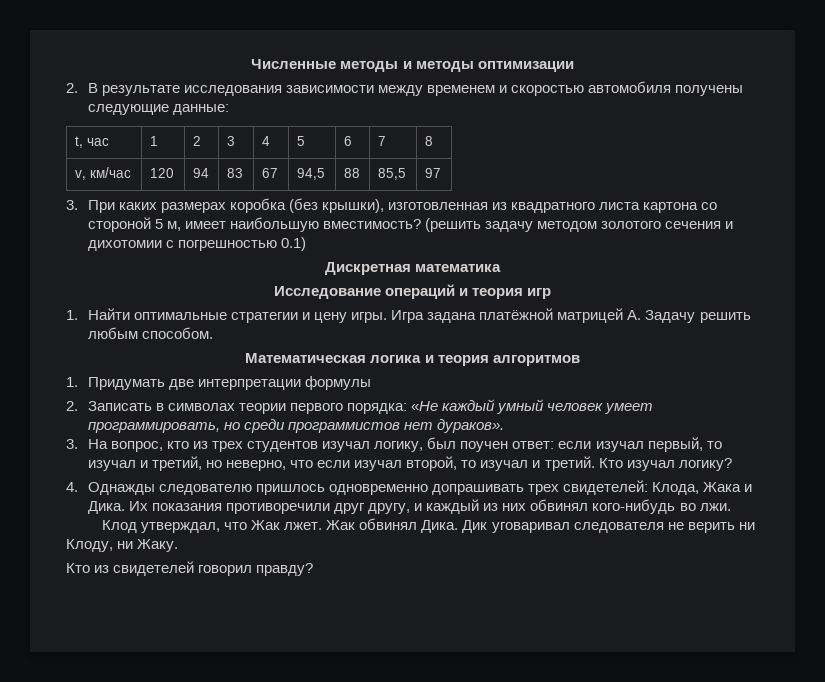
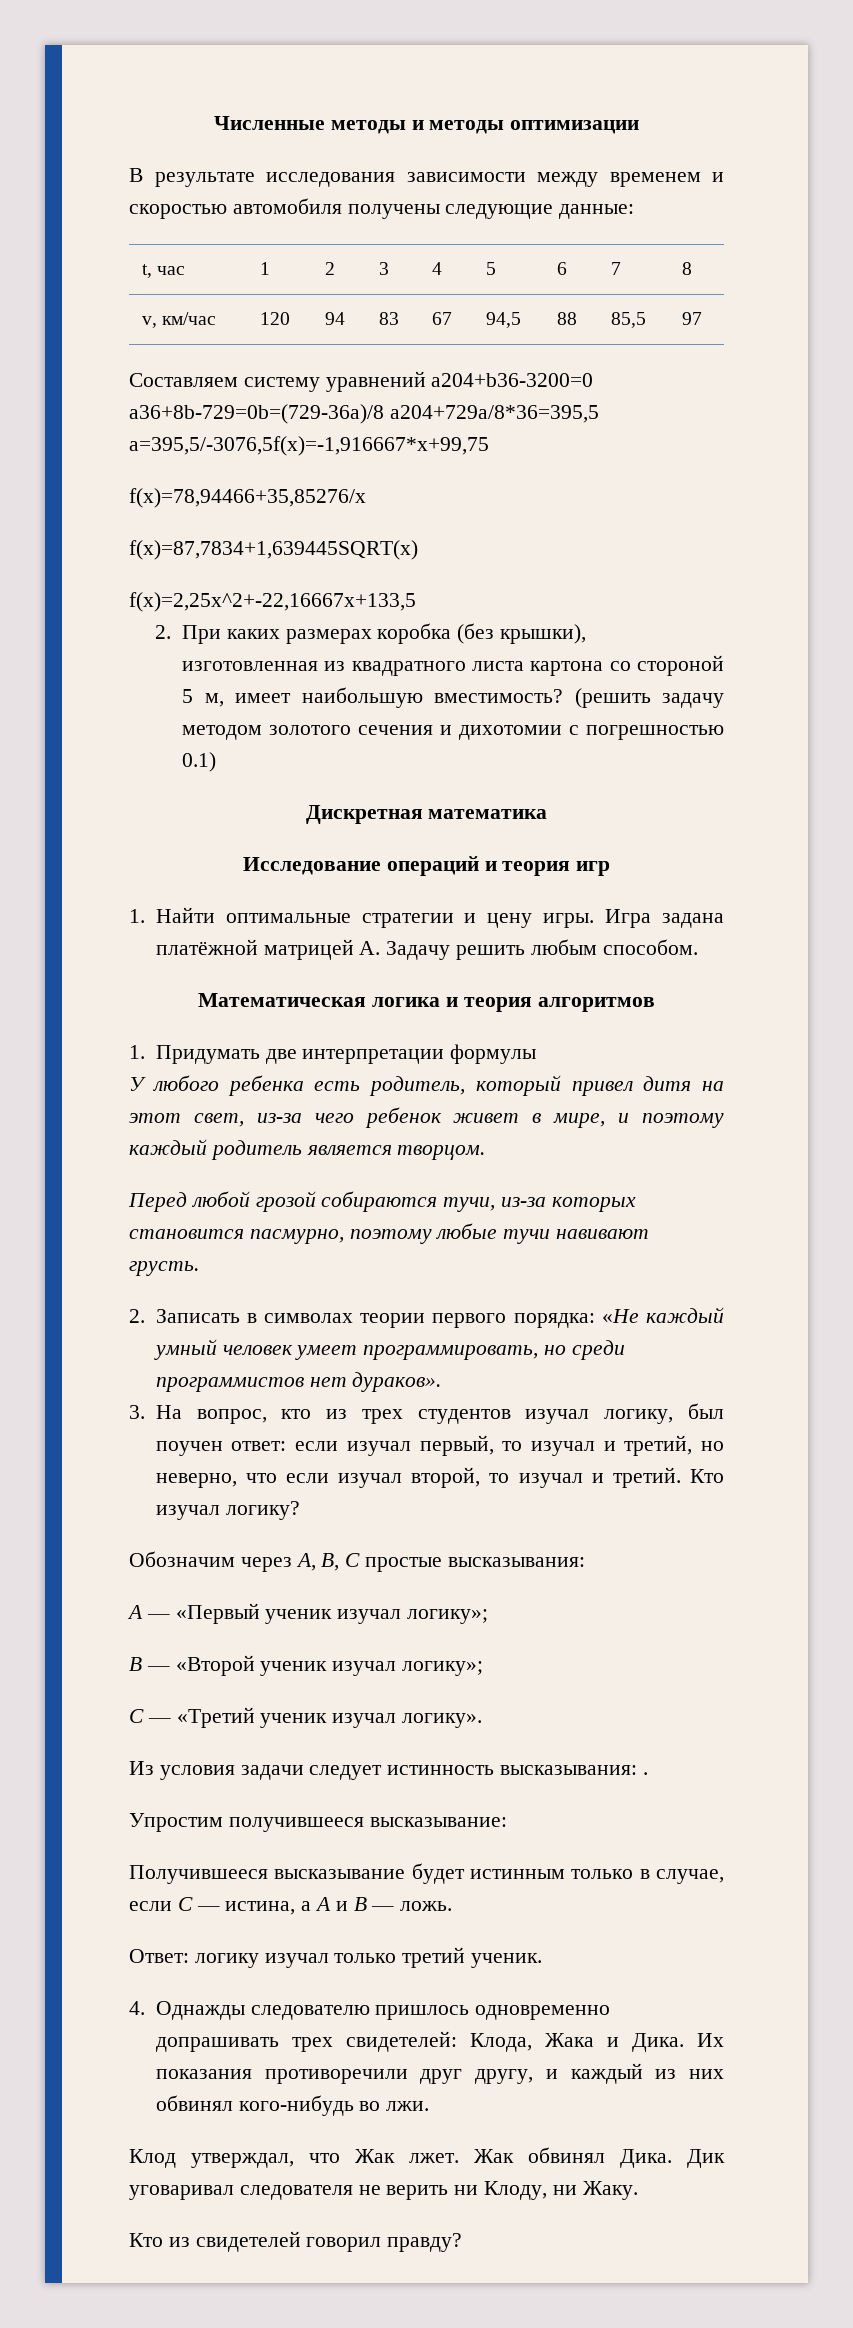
- 2. В результате исследования зависимости между временем и скоростью автомобиля получены следующие данные:
+ В результате исследования зависимости между временем и скоростью автомобиля получены следующие данные:
- 3. При каких размерах коробка (без крышки), изготовленная из квадратного листа картона со стороной 5 м, имеет наибольшую вместимость?
+ Составляем систему уравнений a204+b36-3200=0 a36+8b-729=0b=(729-36a)/8 a204+729a/8*36=395,5 a=395,5/-3076,5f(x)=-1,916667*x+99,75
+ f(x)=78,94466+35,85276/x
+ f(x)=87,7834+1,639445SQRT(x)
+ f(x)=2,25x^2+-22,16667x+133,5
+ 2. При каких размерах коробка (без крышки), изготовленная из квадратного листа картона со стороной 5 м, имеет наибольшую вместимость?
+ У любого ребенка есть родитель, который привел дитя на этот свет, из-за чего ребенок живет в мире, и поэтому каждый родитель является творцом.
+ Перед любой грозой собираются тучи, из-за которых становится пасмурно, поэтому любые тучи навивают грусть.
+ Обозначим через А, В, С простые высказывания:
+ А — «Первый ученик изучал логику»;
+ В — «Второй ученик изучал логику»;
+ С — «Третий ученик изучал логику».
+ Из условия задачи следует истинность высказывания: .
+ Упростим получившееся высказывание:
+ Получившееся высказывание будет истинным только в случае, если С — истина, а А и В — ложь.
+ Ответ: логику изучал только третий ученик.

